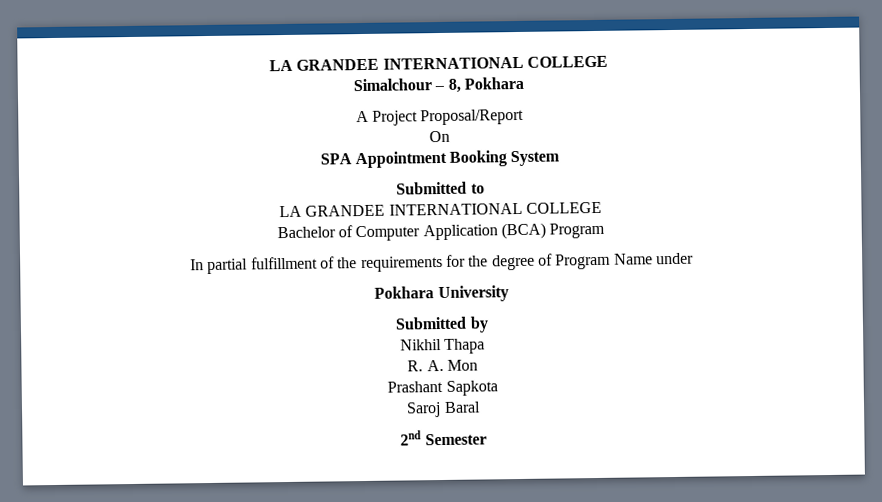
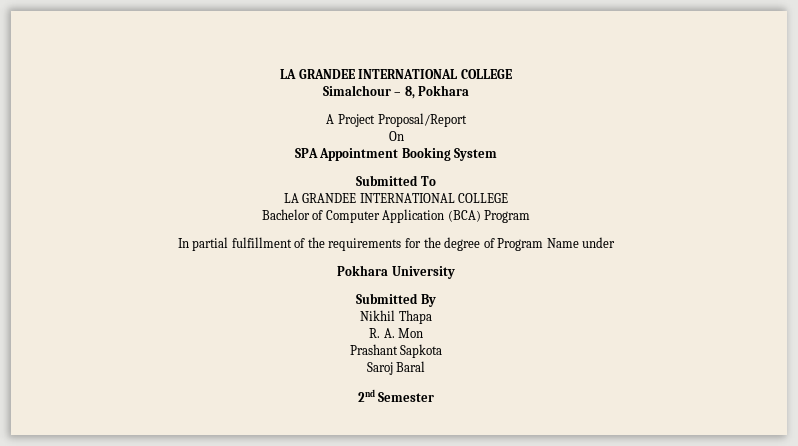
- Submitted to
+ Submitted To
- Submitted by
+ Submitted By

